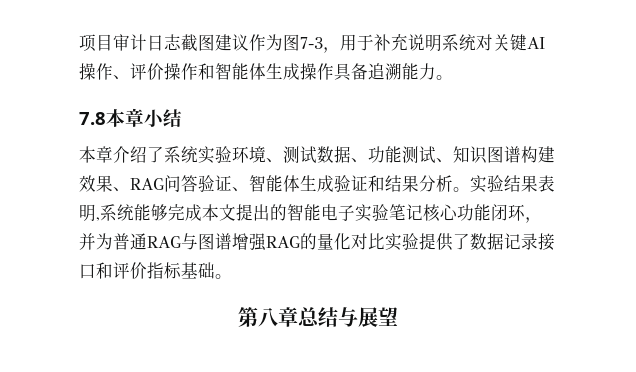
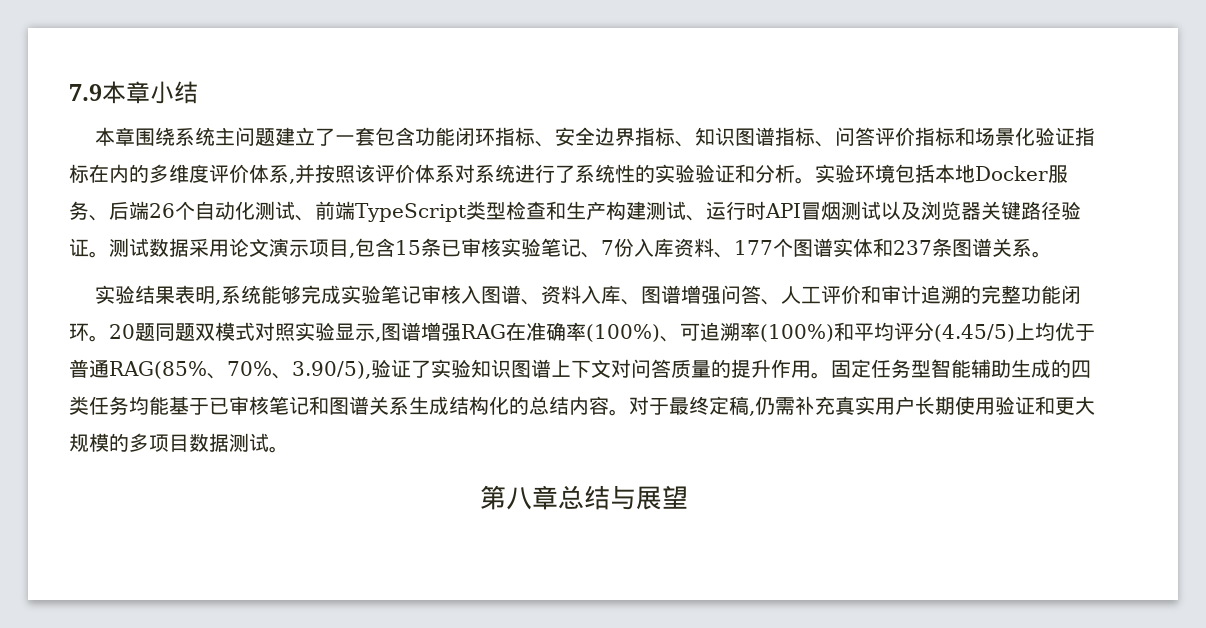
- 项目审计日志截图建议作为图7-3，用于补充说明系统对关键AI操作、评价操作和智能体生成操作具备追溯能力。
- 7.8本章小结
- 本章介绍了系统实验环境、测试数据、功能测试、知识图谱构建效果、RAG问答验证、智能体生成验证和结果分析。实验结果表明,系统能够完成本文提出的智能电子实验笔记核心功能闭环，并为普通RAG与图谱增强RAG的量化对比实验提供了数据记录接口和评价指标基础。
+ 7.9本章小结
+ 本章围绕系统主问题建立了一套包含功能闭环指标、安全边界指标、知识图谱指标、问答评价指标和场景化验证指标在内的多维度评价体系,并按照该评价体系对系统进行了系统性的实验验证和分析。实验环境包括本地Docker服务、后端26个自动化测试、前端TypeScript类型检查和生产构建测试、运行时API冒烟测试以及浏览器关键路径验证。测试数据采用论文演示项目,包含15条已审核实验笔记、7份入库资料、177个图谱实体和237条图谱关系。
+ 实验结果表明,系统能够完成实验笔记审核入图谱、资料入库、图谱增强问答、人工评价和审计追溯的完整功能闭环。20题同题双模式对照实验显示,图谱增强RAG在准确率(100%)、可追溯率(100%)和平均评分(4.45/5)上均优于普通RAG(85%、70%、3.90/5),验证了实验知识图谱上下文对问答质量的提升作用。固定任务型智能辅助生成的四类任务均能基于已审核笔记和图谱关系生成结构化的总结内容。对于最终定稿,仍需补充真实用户长期使用验证和更大规模的多项目数据测试。

